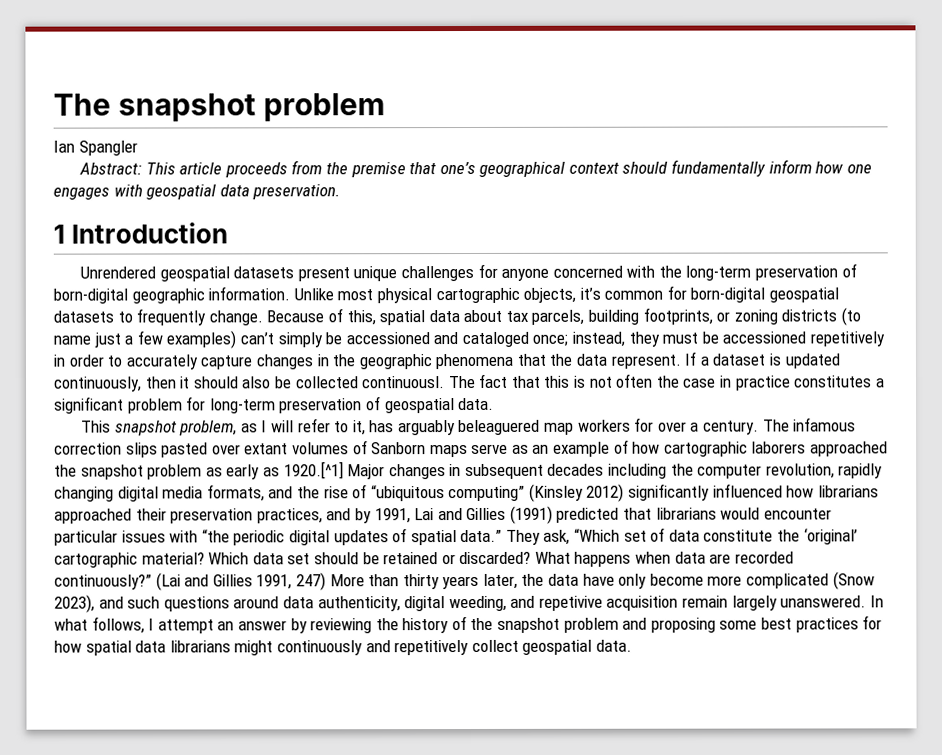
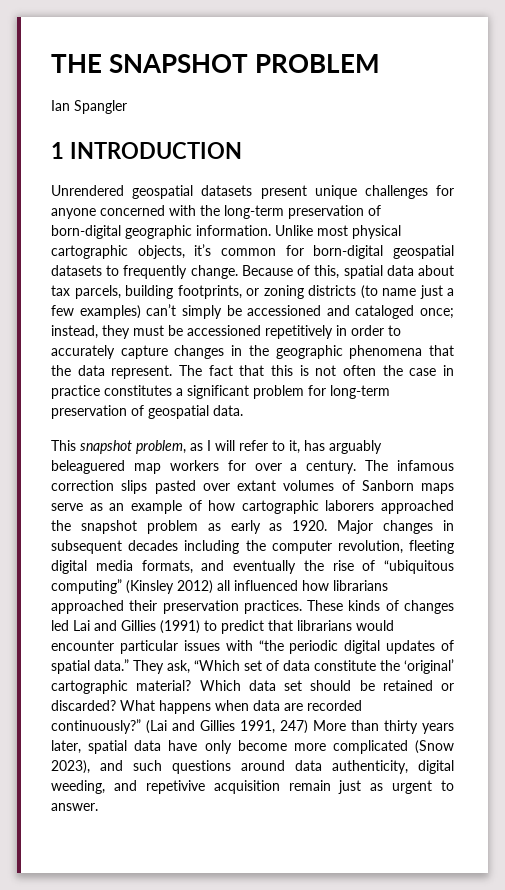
- The snapshot problem
+ THE SNAPSHOT PROBLEM
- Abstract: This article proceeds from the premise that one’s geographical context should fundamentally inform how one engages with geospatial data preservation.
- 1 Introduction
+ 1 INTRODUCTION
- If a dataset is updated continuously, then it should also be collected continuousl.
- The infamous correction slips pasted over extant volumes of Sanborn maps serve as an example of how cartographic laborers approached the snapshot problem as early as 1920.[^1] Major changes in subsequent decades including the computer revolution, rapidly changing digital media formats, and the rise of “ubiquitous computing” (Kinsley 2012) significantly influenced how librarians approached their preservation practices, and by 1991, Lai and Gillies (1991) predicted that librarians would encounter particular issues with “the periodic digital updates of spatial data.”
+ The infamous correction slips pasted over extant volumes of Sanborn maps serve as an example of how cartographic laborers approached the snapshot problem as early as 1920. Major changes in subsequent decades including the computer revolution, fleeting digital media formats, and eventually the rise of “ubiquitous computing” (Kinsley 2012) all influenced how librarians approached their preservation practices. These kinds of changes led Lai and Gillies (1991) to predict that librarians would encounter particular issues with “the periodic digital updates of spatial data.”
- (Lai and Gillies 1991, 247) More than thirty years later, the data have only become more complicated (Snow 2023), and such questions around data authenticity, digital weeding, and repetivive acquisition remain largely unanswered. In what follows, I attempt an answer by reviewing the history of the snapshot problem and proposing some best practices for how spatial data librarians might continuously and repetitively collect geospatial data.
+ (Lai and Gillies 1991, 247) More than thirty years later, spatial data have only become more complicated (Snow 2023), and such questions around data authenticity, digital weeding, and repetivive acquisition remain just as urgent to answer.

